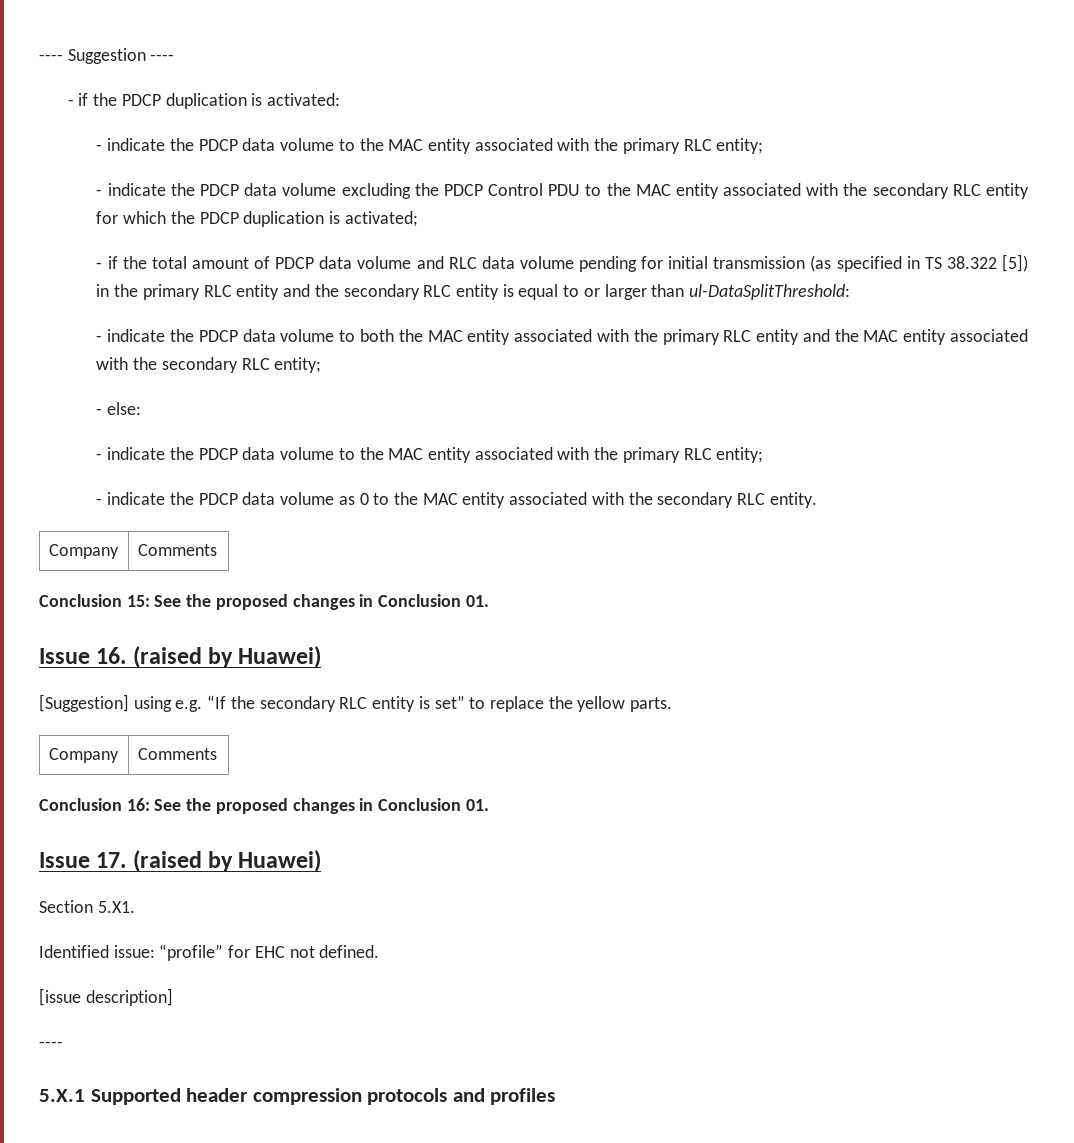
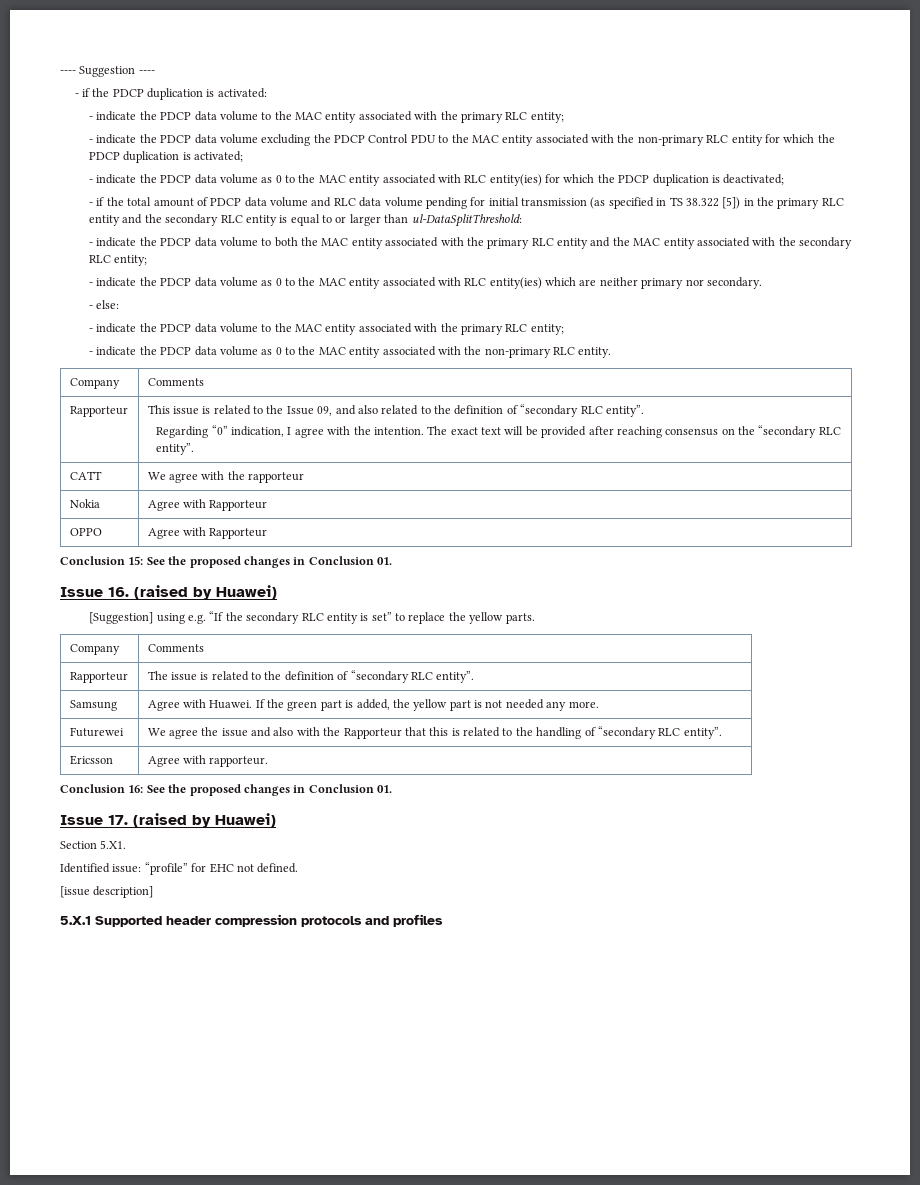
- - indicate the PDCP data volume excluding the PDCP Control PDU to the MAC entity associated with the secondary RLC entity for which the PDCP duplication is activated;
+ - indicate the PDCP data volume excluding the PDCP Control PDU to the MAC entity associated with the non-primary RLC entity for which the PDCP duplication is activated;
+ - indicate the PDCP data volume as 0 to the MAC entity associated with RLC entity(ies) for which the PDCP duplication is deactivated;
+ - indicate the PDCP data volume as 0 to the MAC entity associated with RLC entity(ies) which are neither primary nor secondary.
- - indicate the PDCP data volume as 0 to the MAC entity associated with the secondary RLC entity.
+ - indicate the PDCP data volume as 0 to the MAC entity associated with the non-primary RLC entity.
+ Rapporteur | This issue is related to the Issue 09, and also related to the definition of “secondary RLC entity”.
+ Regarding “0” indication, I agree with the intention. The exact text will be provided after reaching consensus on the “secondary RLC entity”.
+ CATT | We agree with the rapporteur
+ Nokia | Agree with Rapporteur
+ OPPO | Agree with Rapporteur
+ Rapporteur | The issue is related to the definition of “secondary RLC entity”.
+ Samsung | Agree with Huawei. If the green part is added, the yellow part is not needed any more.
+ Futurewei | We agree the issue and also with the Rapporteur that this is related to the handling of “secondary RLC entity”.
+ Ericsson | Agree with rapporteur.
  [issue description]
- ----

